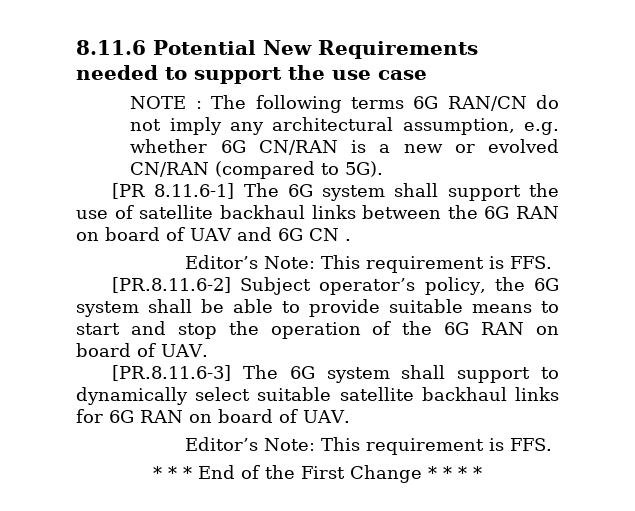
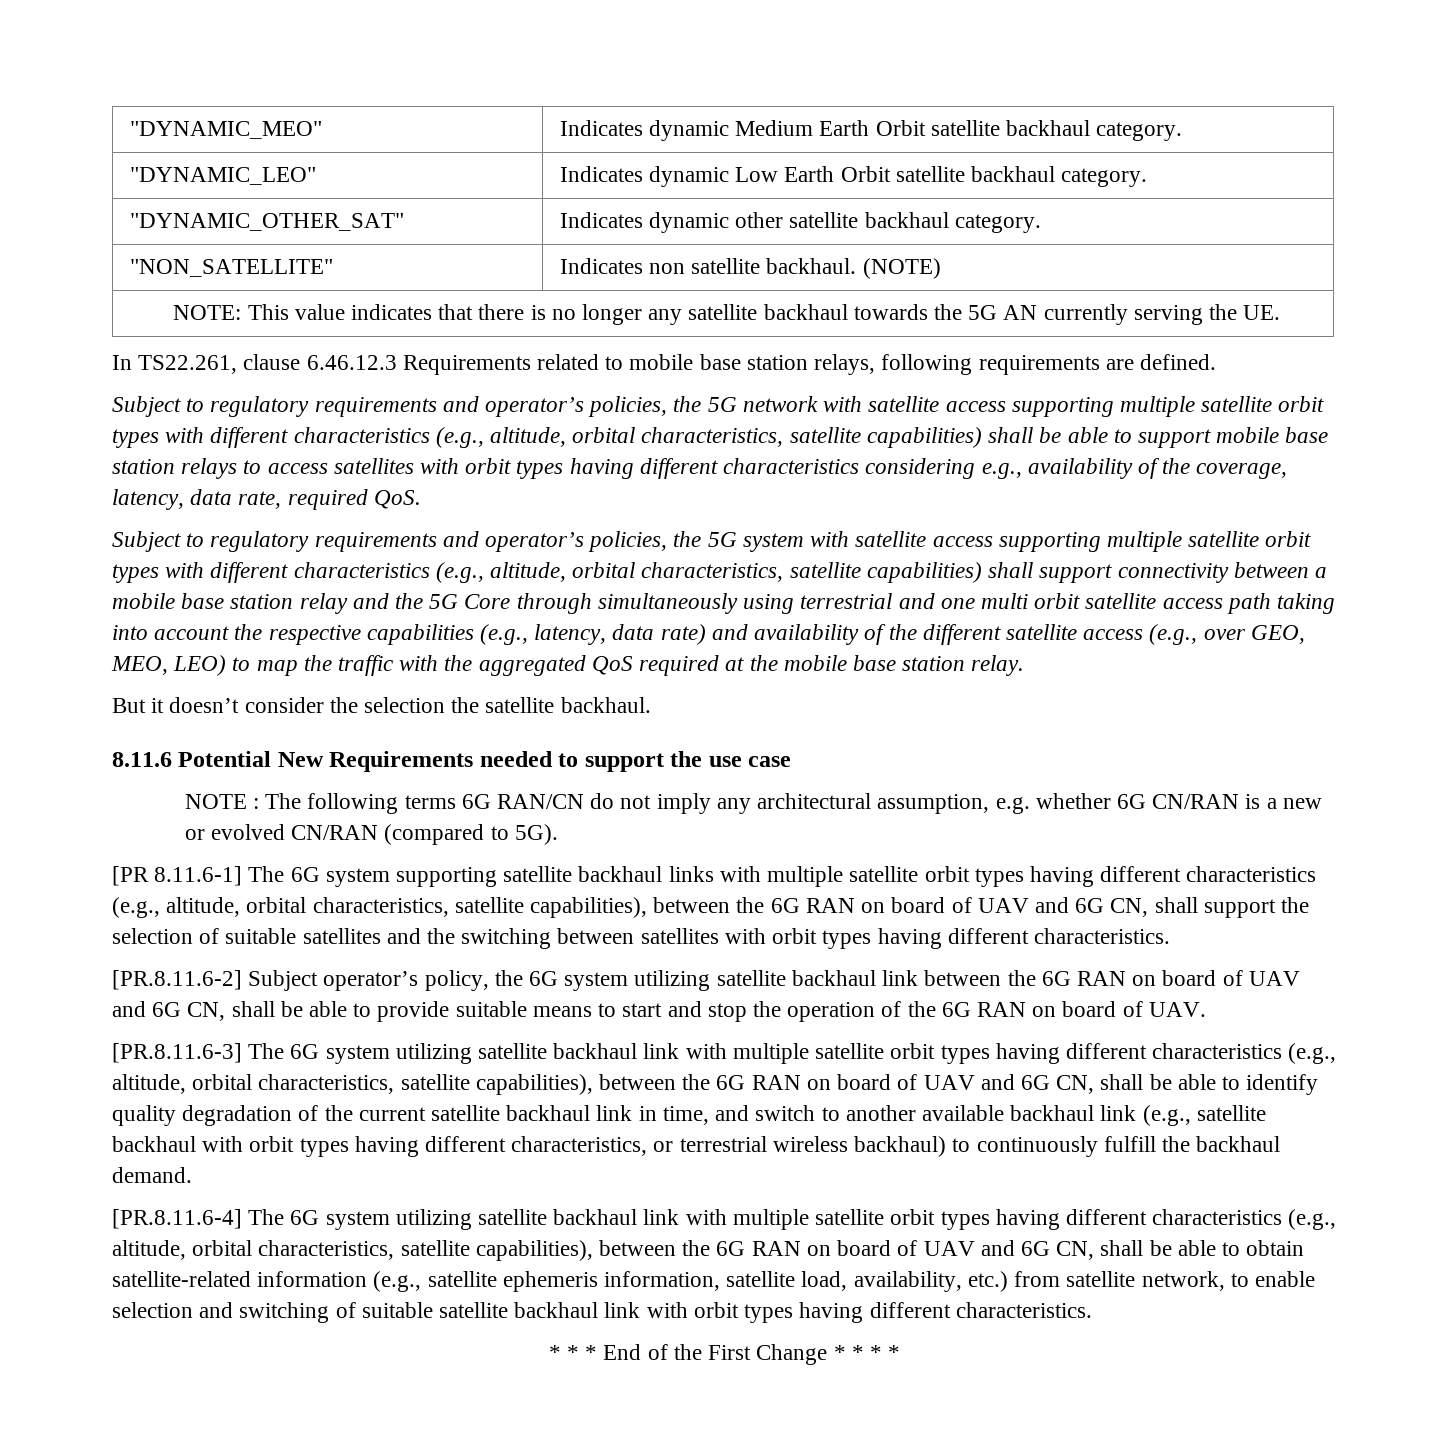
+ "DYNAMIC_MEO" | Indicates dynamic Medium Earth Orbit satellite backhaul category.
+ "DYNAMIC_LEO" | Indicates dynamic Low Earth Orbit satellite backhaul category.
+ "DYNAMIC_OTHER_SAT" | Indicates dynamic other satellite backhaul category.
+ "NON_SATELLITE" | Indicates non satellite backhaul. (NOTE)
+ NOTE: This value indicates that there is no longer any satellite backhaul towards the 5G AN currently serving the UE.
+ In TS22.261, clause 6.46.12.3 Requirements related to mobile base station relays, following requirements are defined.
+ Subject to regulatory requirements and operator’s policies, the 5G network with satellite access supporting multiple satellite orbit types with different characteristics (e.g., altitude, orbital characteristics, satellite capabilities) shall be able to support mobile base station relays to access satellites with orbit types having different characteristics considering e.g., availability of the coverage, latency, data rate, required QoS.
+ Subject to regulatory requirements and operator’s policies, the 5G system with satellite access supporting multiple satellite orbit types with different characteristics (e.g., altitude, orbital characteristics, satellite capabilities) shall support connectivity between a mobile base station relay and the 5G Core through simultaneously using terrestrial and one multi orbit satellite access path taking into account the respective capabilities (e.g., latency, data rate) and availability of the different satellite access (e.g., over GEO, MEO, LEO) to map the traffic with the aggregated QoS required at the mobile base station relay.
+ But it doesn’t consider the selection the satellite backhaul.
- [PR 8.11.6-1] The 6G system shall support the use of satellite backhaul links between the 6G RAN on board of UAV and 6G CN .
- Editor’s Note: This requirement is FFS.
+ [PR 8.11.6-1] The 6G system supporting satellite backhaul links with multiple satellite orbit types having different characteristics (e.g., altitude, orbital characteristics, satellite capabilities), between the 6G RAN on board of UAV and 6G CN, shall support the selection of suitable satellites and the switching between satellites with orbit types having different characteristics.
- [PR.8.11.6-2] Subject operator’s policy, the 6G system shall be able to provide suitable means to start and stop the operation of the 6G RAN on board of UAV.
+ [PR.8.11.6-2] Subject operator’s policy, the 6G system utilizing satellite backhaul link between the 6G RAN on board of UAV and 6G CN, shall be able to provide suitable means to start and stop the operation of the 6G RAN on board of UAV.
- [PR.8.11.6-3] The 6G system shall support to dynamically select suitable satellite backhaul links for 6G RAN on board of UAV.
- Editor’s Note: This requirement is FFS.
+ [PR.8.11.6-3] The 6G system utilizing satellite backhaul link with multiple satellite orbit types having different characteristics (e.g., altitude, orbital characteristics, satellite capabilities), between the 6G RAN on board of UAV and 6G CN, shall be able to identify quality degradation of the current satellite backhaul link in time, and switch to another available backhaul link (e.g., satellite backhaul with orbit types having different characteristics, or terrestrial wireless backhaul) to continuously fulfill the backhaul demand.
+ [PR.8.11.6-4] The 6G system utilizing satellite backhaul link with multiple satellite orbit types having different characteristics (e.g., altitude, orbital characteristics, satellite capabilities), between the 6G RAN on board of UAV and 6G CN, shall be able to obtain satellite-related information (e.g., satellite ephemeris information, satellite load, availability, etc.) from satellite network, to enable selection and switching of suitable satellite backhaul link with orbit types having different characteristics.

